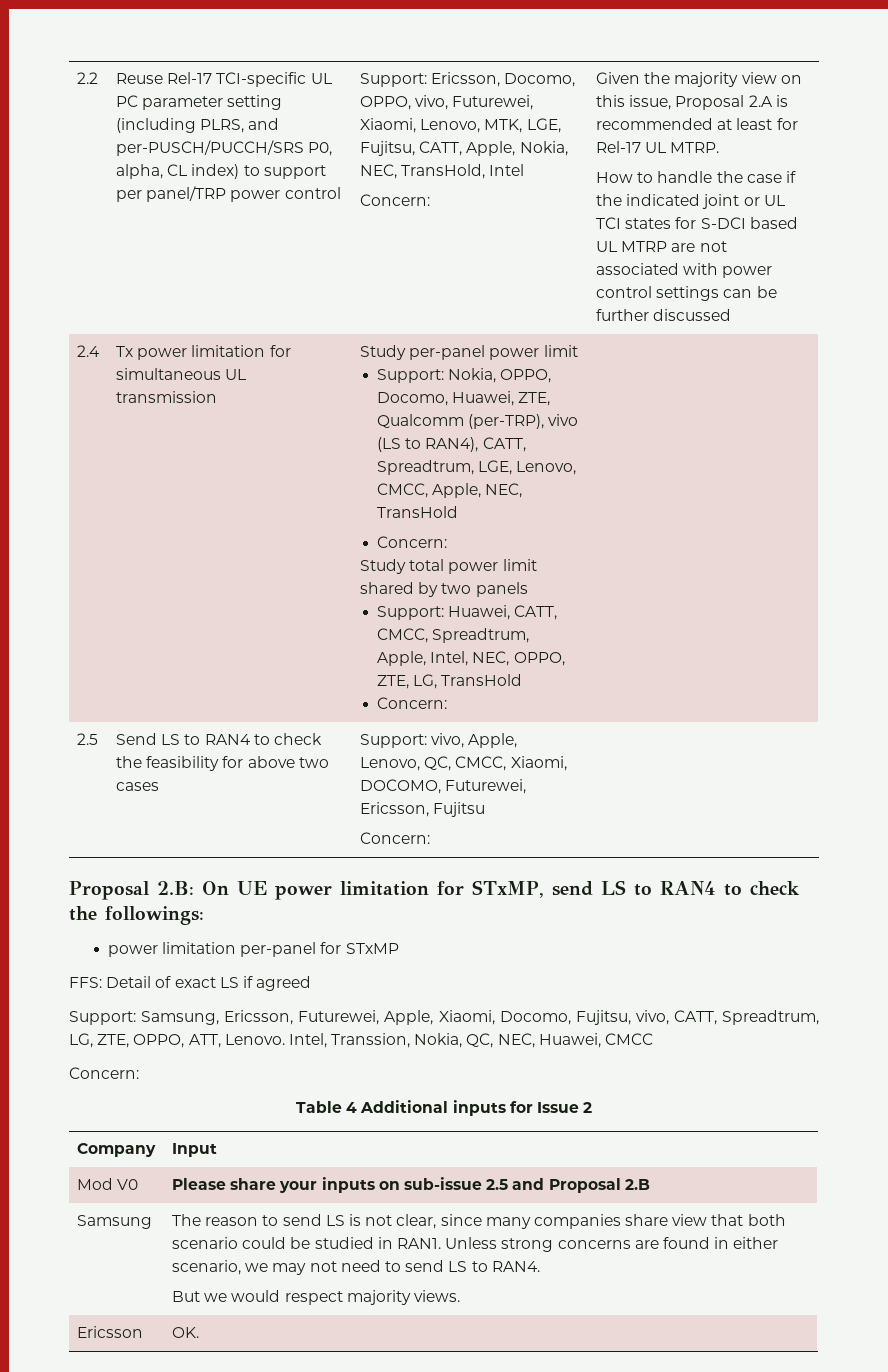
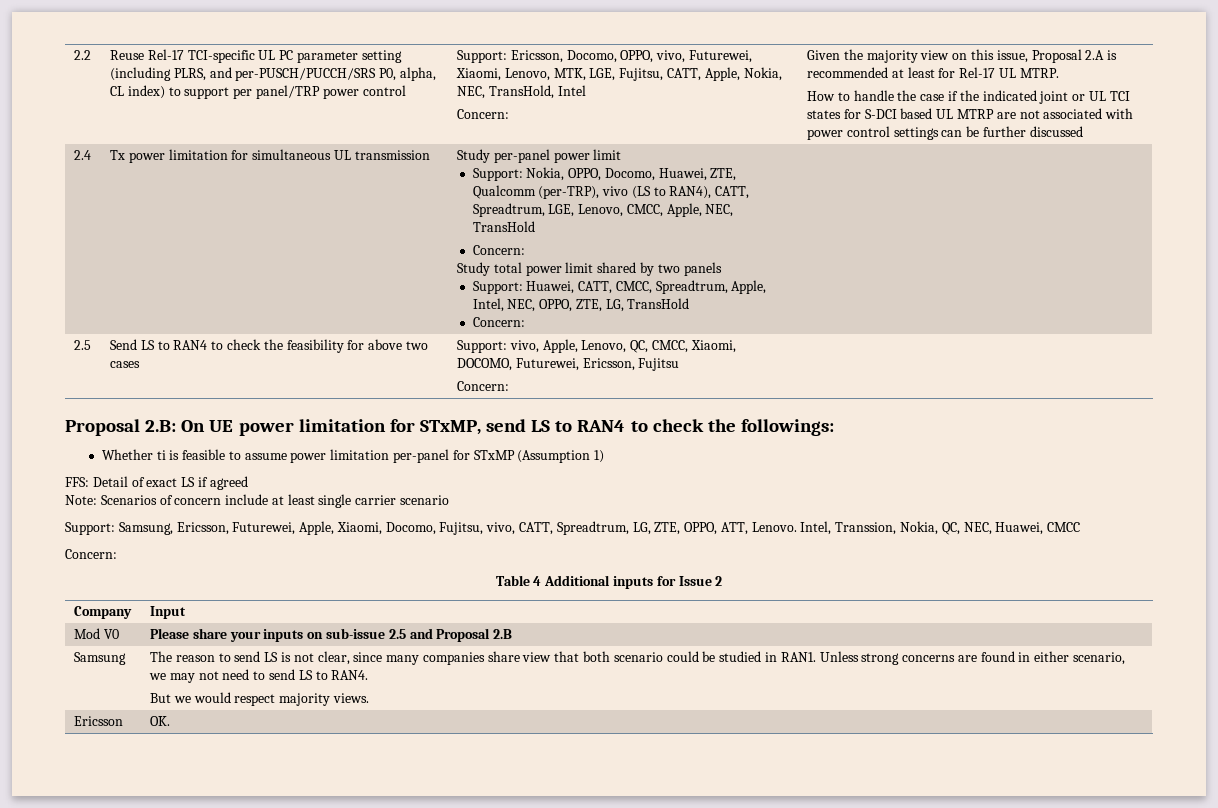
- power limitation per-panel for STxMP
+ Whether ti is feasible to assume power limitation per-panel for STxMP (Assumption 1)
+ Note: Scenarios of concern include at least single carrier scenario

